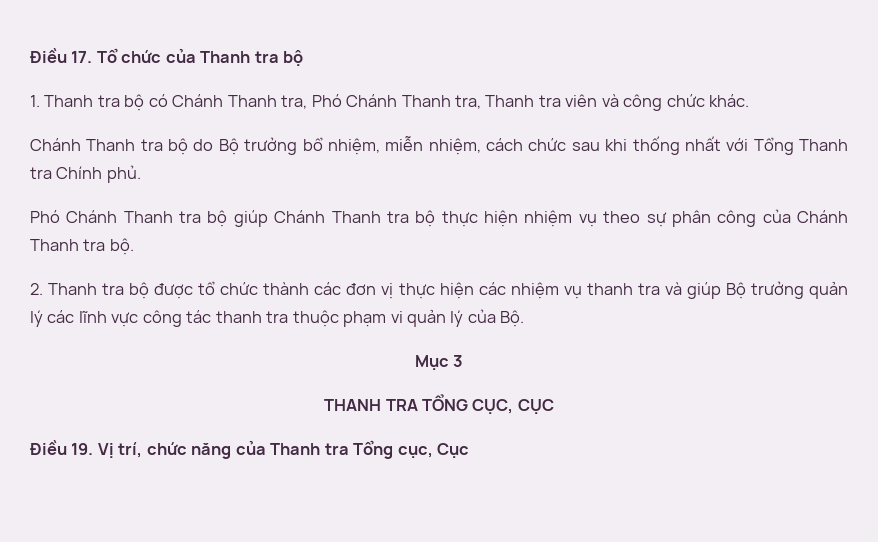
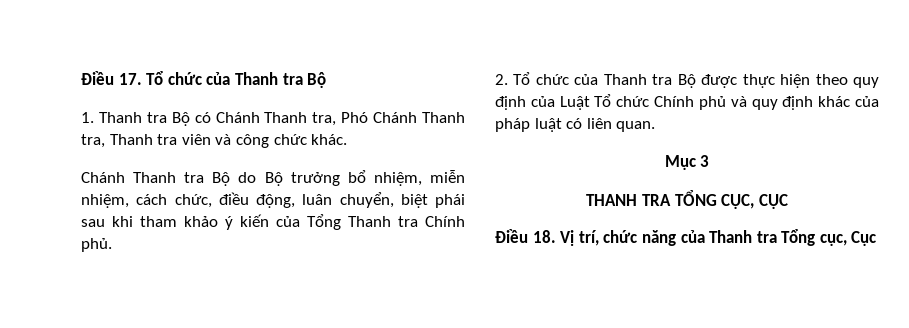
- Điều 17. Tổ chức của Thanh tra bộ
+ Điều 17. Tổ chức của Thanh tra Bộ
- 1. Thanh tra bộ có Chánh Thanh tra, Phó Chánh Thanh tra, Thanh tra viên và công chức khác.
+ 1. Thanh tra Bộ có Chánh Thanh tra, Phó Chánh Thanh tra, Thanh tra viên và công chức khác.
- Chánh Thanh tra bộ do Bộ trưởng bổ nhiệm, miễn nhiệm, cách chức sau khi thống nhất với Tổng Thanh tra Chính phủ.
+ Chánh Thanh tra Bộ do Bộ trưởng bổ nhiệm, miễn nhiệm, cách chức, điều động, luân chuyển, biệt phái sau khi tham khảo ý kiến của Tổng Thanh tra Chính phủ.
- Phó Chánh Thanh tra bộ giúp Chánh Thanh tra bộ thực hiện nhiệm vụ theo sự phân công của Chánh Thanh tra bộ.
- 2. Thanh tra bộ được tổ chức thành các đơn vị thực hiện các nhiệm vụ thanh tra và giúp Bộ trưởng quản lý các lĩnh vực công tác thanh tra thuộc phạm vi quản lý của Bộ.
+ 2. Tổ chức của Thanh tra Bộ được thực hiện theo quy định của Luật Tổ chức Chính phủ và quy định khác của pháp luật có liên quan.
- Điều 19. Vị trí, chức năng của Thanh tra Tổng cục, Cục
+ Điều 18. Vị trí, chức năng của Thanh tra Tổng cục, Cục

